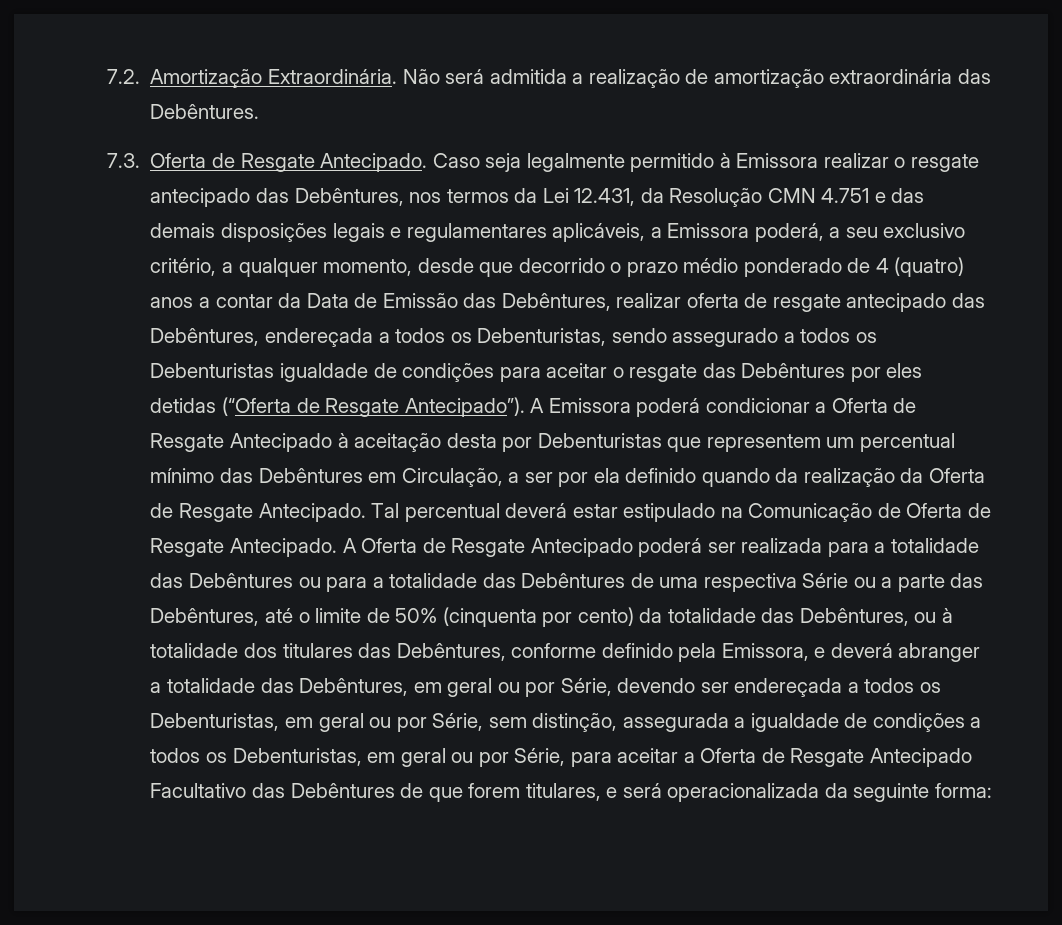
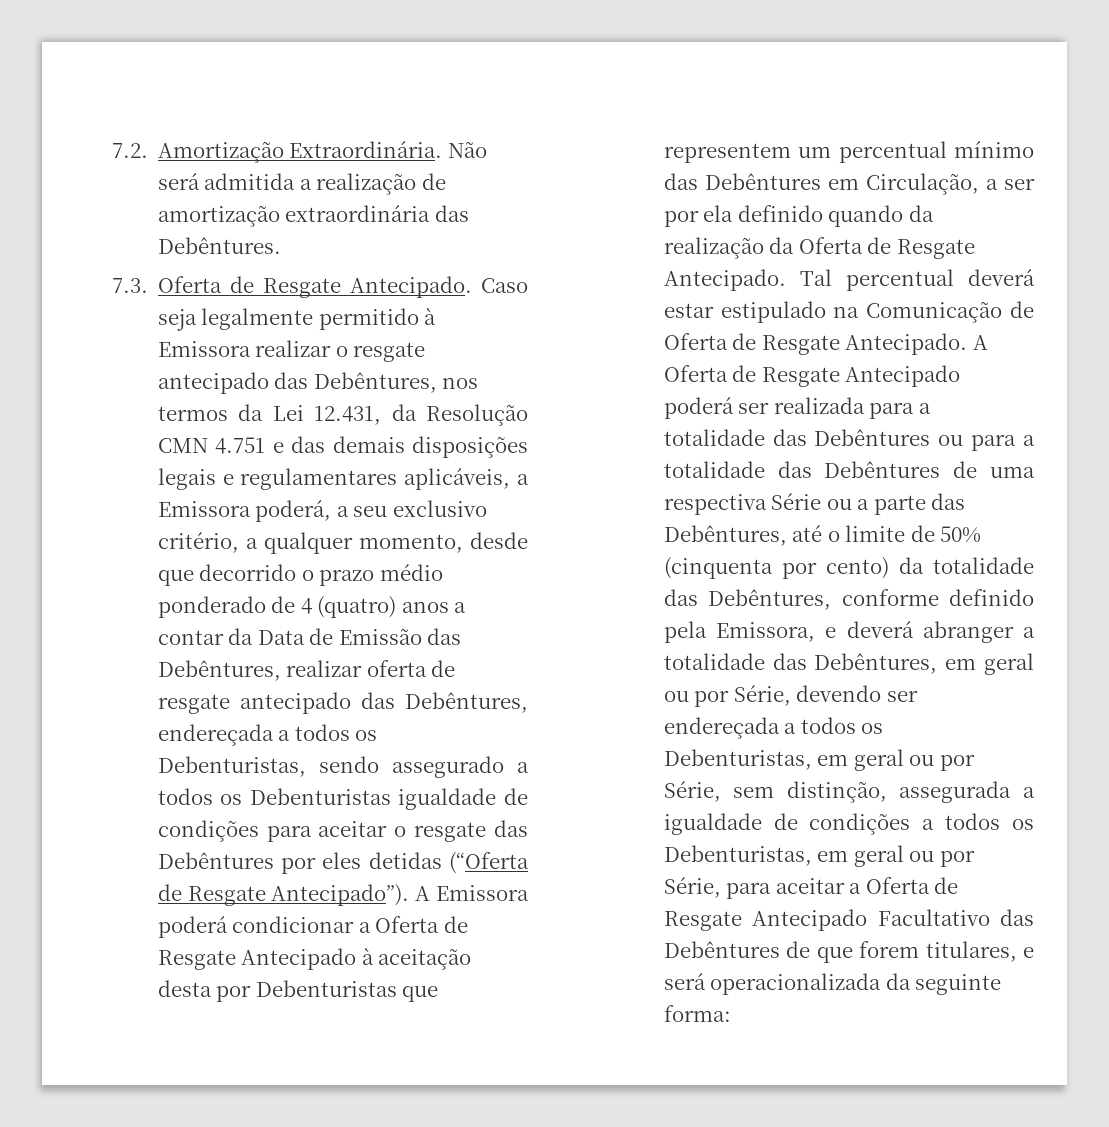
- A Oferta de Resgate Antecipado poderá ser realizada para a totalidade das Debêntures ou para a totalidade das Debêntures de uma respectiva Série ou a parte das Debêntures, até o limite de 50% (cinquenta por cento) da totalidade das Debêntures, ou à totalidade dos titulares das Debêntures, conforme definido pela Emissora, e deverá abranger a totalidade das Debêntures, em geral ou por Série, devendo ser endereçada a todos os Debenturistas, em geral ou por Série, sem distinção, assegurada a igualdade de condições a todos os Debenturistas, em geral ou por Série, para aceitar a Oferta de Resgate Antecipado Facultativo das Debêntures de que forem titulares, e será operacionalizada da seguinte forma:
+ A Oferta de Resgate Antecipado poderá ser realizada para a totalidade das Debêntures ou para a totalidade das Debêntures de uma respectiva Série ou a parte das Debêntures, até o limite de 50% (cinquenta por cento) da totalidade das Debêntures, conforme definido pela Emissora, e deverá abranger a totalidade das Debêntures, em geral ou por Série, devendo ser endereçada a todos os Debenturistas, em geral ou por Série, sem distinção, assegurada a igualdade de condições a todos os Debenturistas, em geral ou por Série, para aceitar a Oferta de Resgate Antecipado Facultativo das Debêntures de que forem titulares, e será operacionalizada da seguinte forma:

